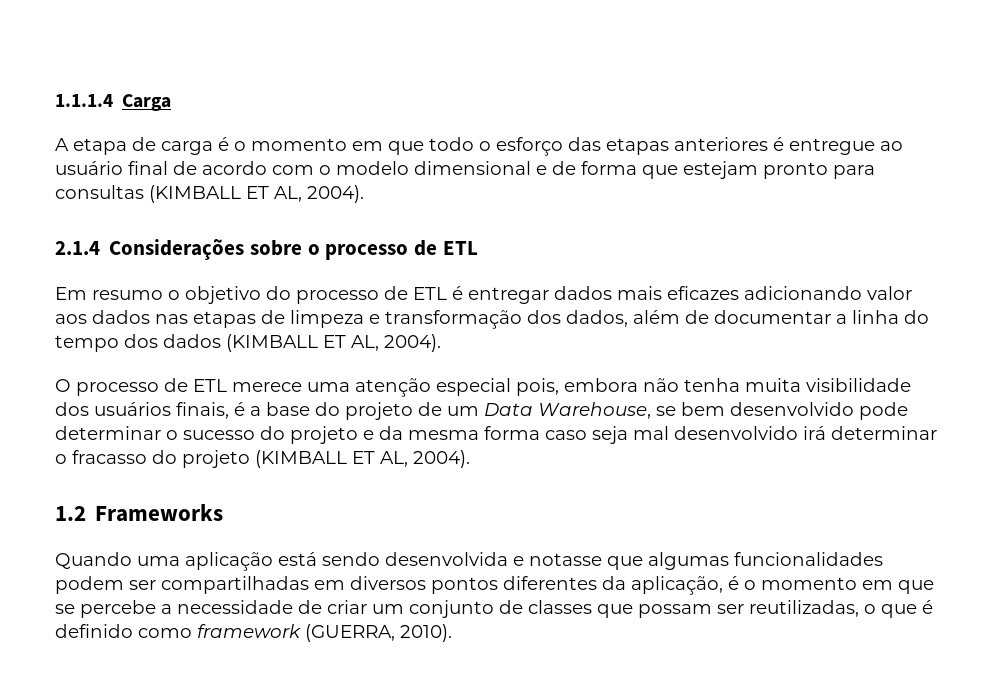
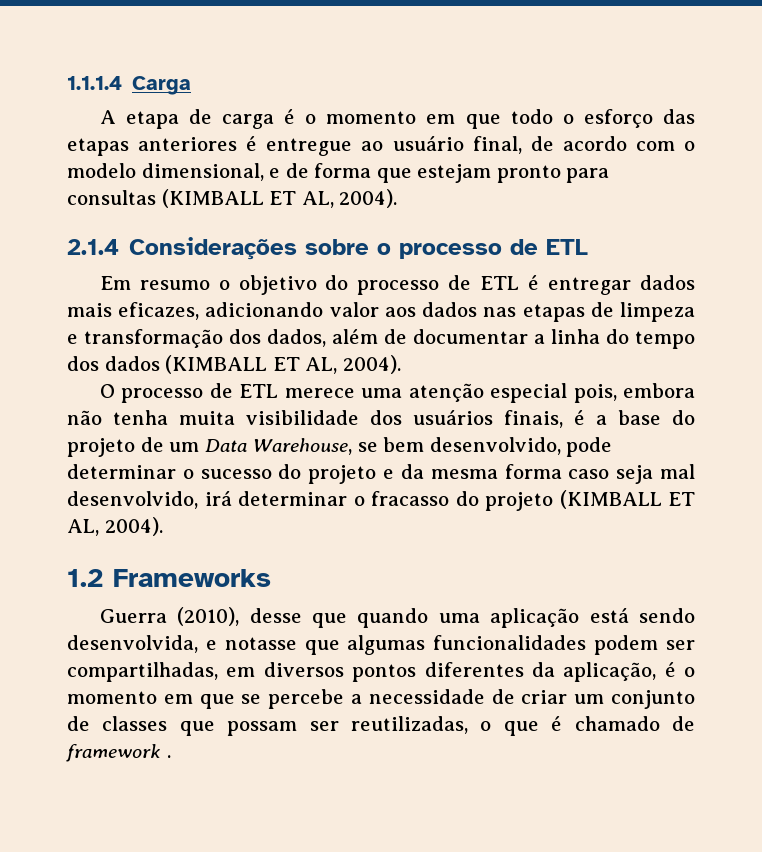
- A etapa de carga é o momento em que todo o esforço das etapas anteriores é entregue ao usuário final de acordo com o modelo dimensional e de forma que estejam pronto para consultas (KIMBALL ET AL, 2004).
+ A etapa de carga é o momento em que todo o esforço das etapas anteriores é entregue ao usuário final, de acordo com o modelo dimensional, e de forma que estejam pronto para consultas (KIMBALL ET AL, 2004).
- Em resumo o objetivo do processo de ETL é entregar dados mais eficazes adicionando valor aos dados nas etapas de limpeza e transformação dos dados, além de documentar a linha do tempo dos dados (KIMBALL ET AL, 2004).
+ Em resumo o objetivo do processo de ETL é entregar dados mais eficazes, adicionando valor aos dados nas etapas de limpeza e transformação dos dados, além de documentar a linha do tempo dos dados (KIMBALL ET AL, 2004).
- O processo de ETL merece uma atenção especial pois, embora não tenha muita visibilidade dos usuários finais, é a base do projeto de um Data Warehouse, se bem desenvolvido pode determinar o sucesso do projeto e da mesma forma caso seja mal desenvolvido irá determinar o fracasso do projeto (KIMBALL ET AL, 2004).
+ O processo de ETL merece uma atenção especial pois, embora não tenha muita visibilidade dos usuários finais, é a base do projeto de um Data Warehouse, se bem desenvolvido, pode determinar o sucesso do projeto e da mesma forma caso seja mal desenvolvido, irá determinar o fracasso do projeto (KIMBALL ET AL, 2004).
- Quando uma aplicação está sendo desenvolvida e notasse que algumas funcionalidades podem ser compartilhadas em diversos pontos diferentes da aplicação, é o momento em que se percebe a necessidade de criar um conjunto de classes que possam ser reutilizadas, o que é definido como framework (GUERRA, 2010).
+ Guerra (2010), desse que quando uma aplicação está sendo desenvolvida, e notasse que algumas funcionalidades podem ser compartilhadas, em diversos pontos diferentes da aplicação, é o momento em que se percebe a necessidade de criar um conjunto de classes que possam ser reutilizadas, o que é chamado de framework .

